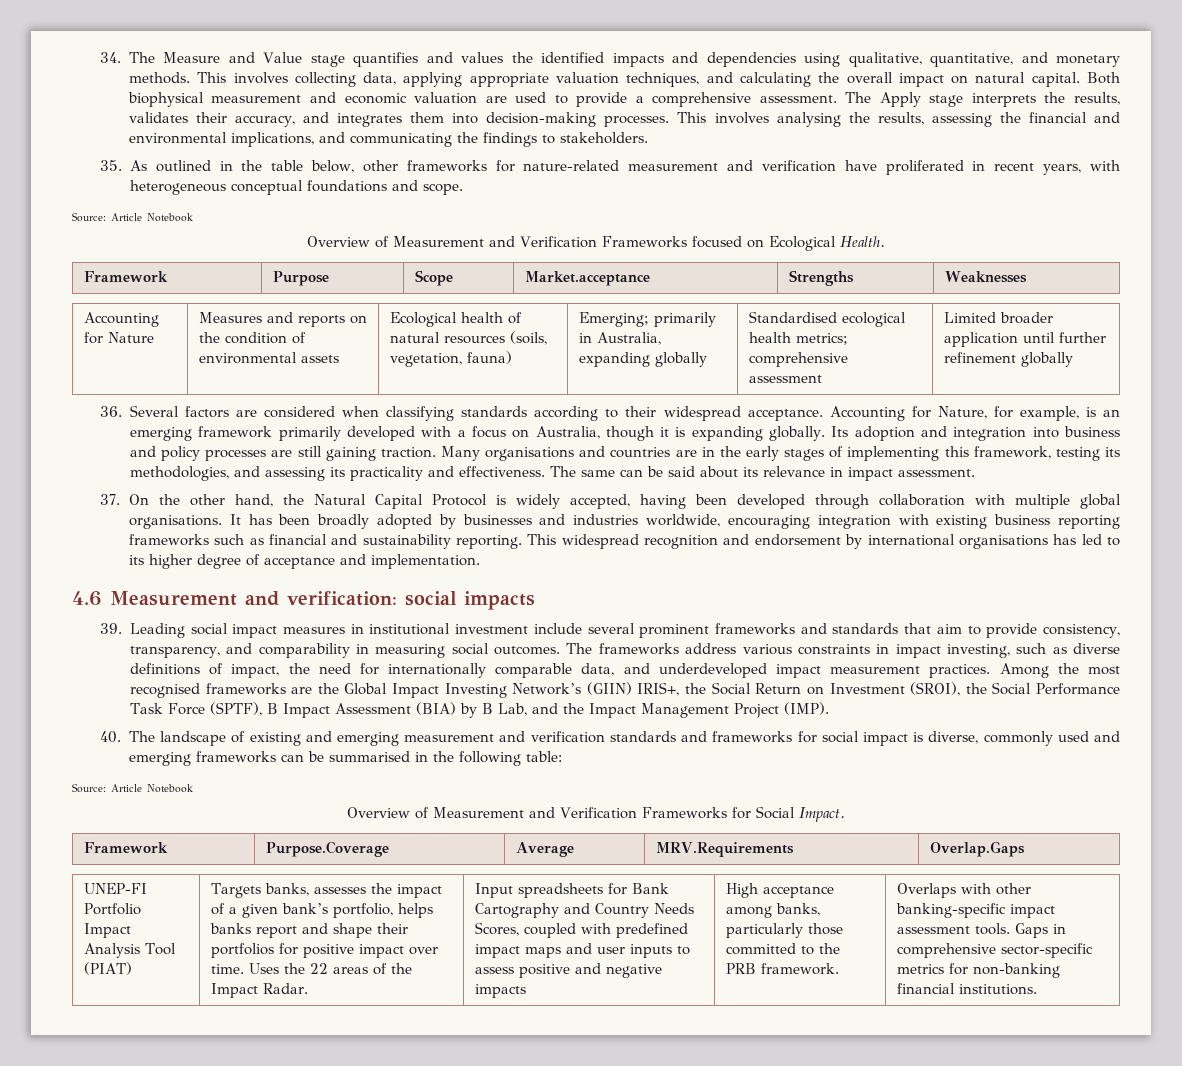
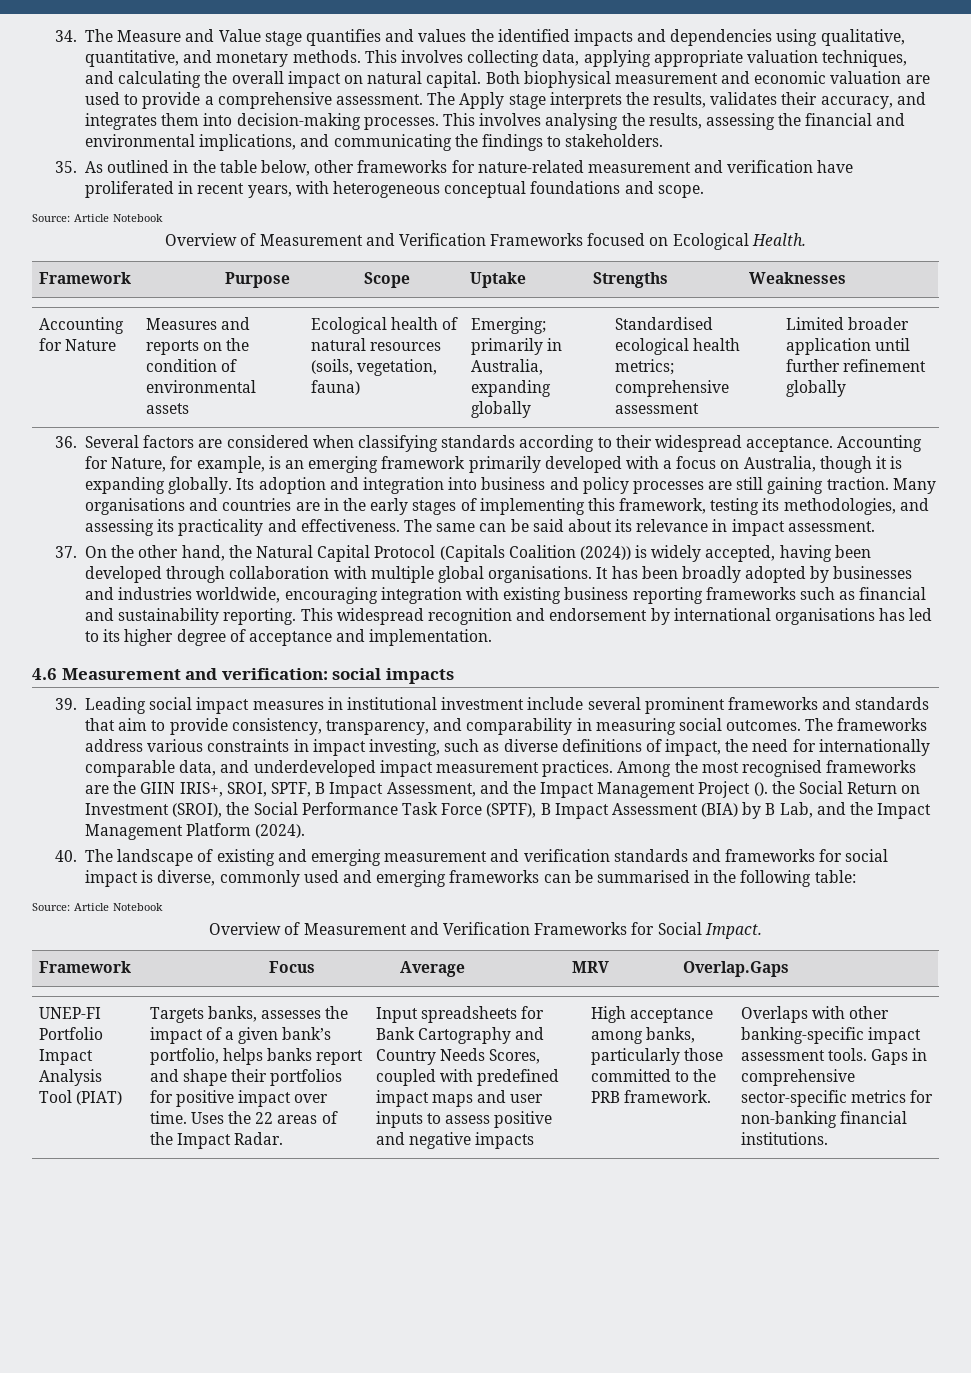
- Framework | Purpose | Scope | Market.acceptance | Strengths | Weaknesses
+ Framework | Purpose | Scope | Uptake | Strengths | Weaknesses
- 37. On the other hand, the Natural Capital Protocol is widely accepted, having been developed through collaboration with multiple global organisations.
+ 37. On the other hand, the Natural Capital Protocol (Capitals Coalition (2024)) is widely accepted, having been developed through collaboration with multiple global organisations.
- Among the most recognised frameworks are the Global Impact Investing Network’s (GIIN) IRIS+, the Social Return on Investment (SROI), the Social Performance Task Force (SPTF), B Impact Assessment (BIA) by B Lab, and the Impact Management Project (IMP).
+ Among the most recognised frameworks are the GIIN IRIS+, SROI, SPTF, B Impact Assessment, and the Impact Management Project (). the Social Return on Investment (SROI), the Social Performance Task Force (SPTF), B Impact Assessment (BIA) by B Lab, and the Impact Management Platform (2024).
- Framework | Purpose.Coverage | Average | MRV.Requirements | Overlap.Gaps
+ Framework | Focus | Average | MRV | Overlap.Gaps

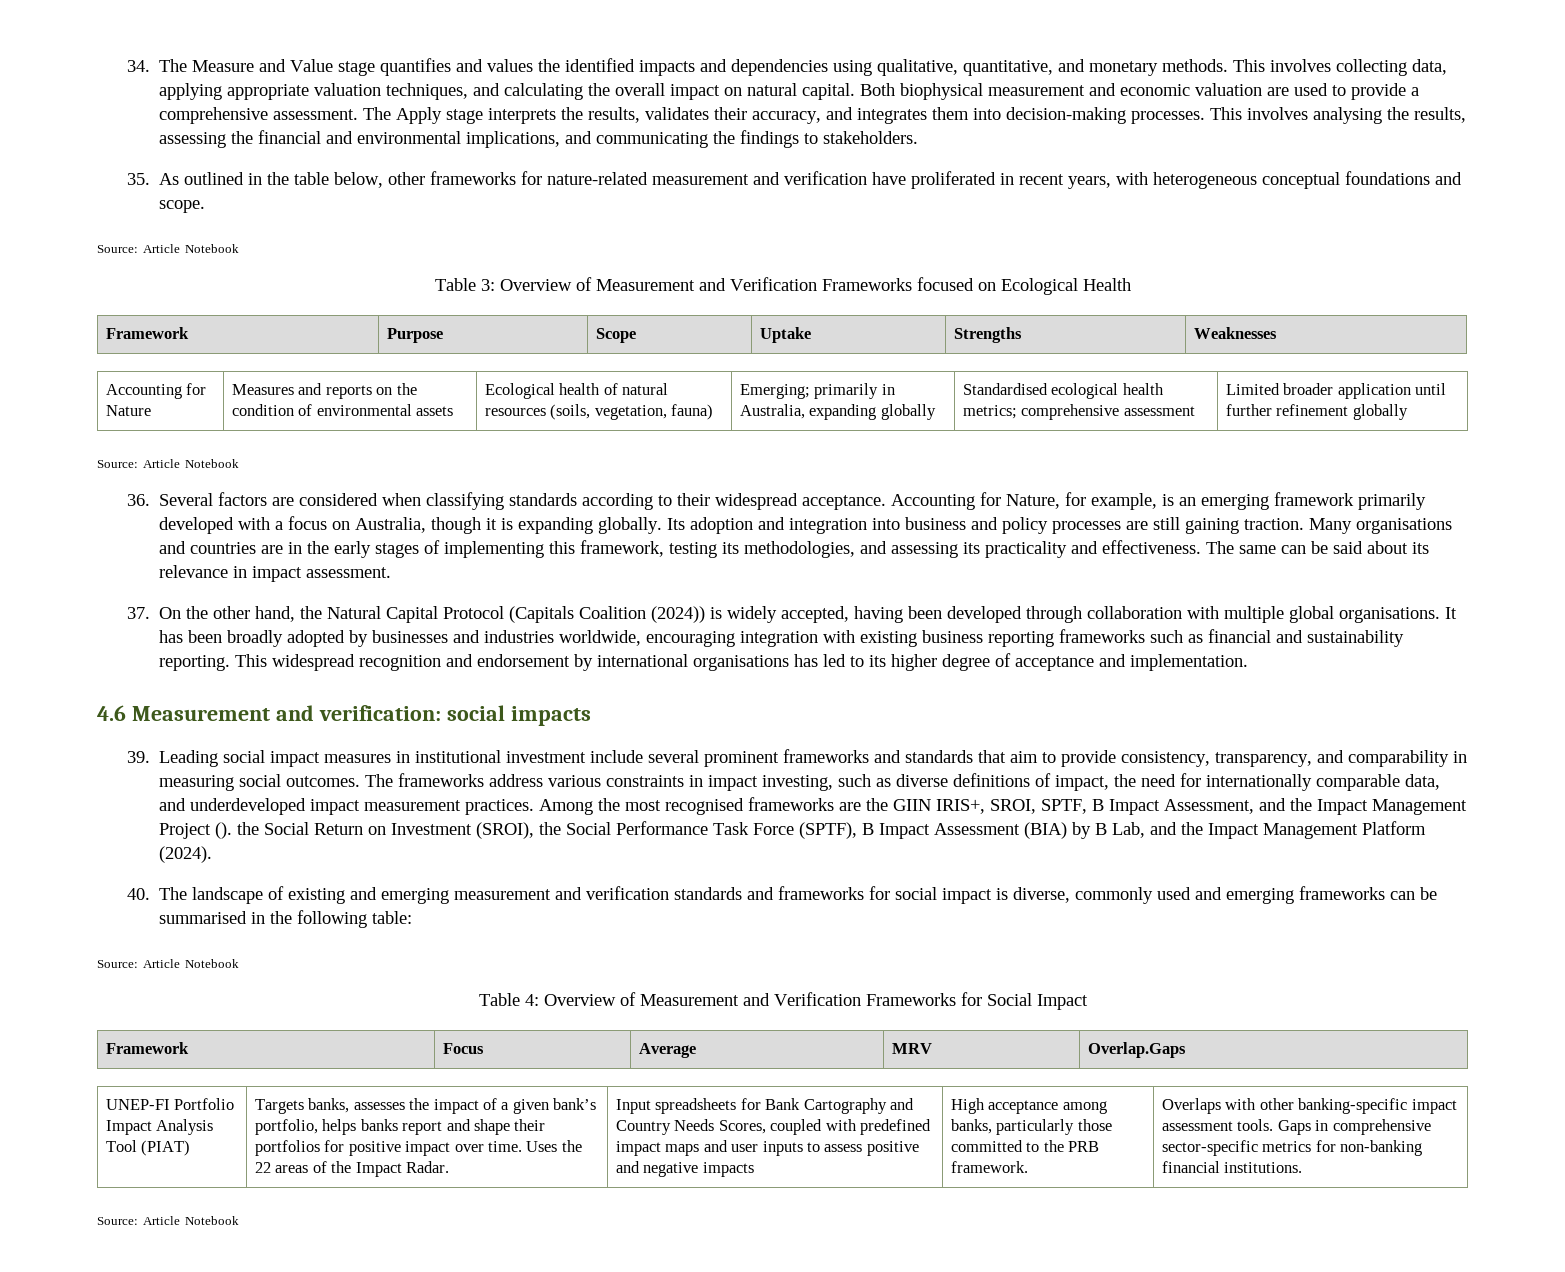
- Overview of Measurement and Verification Frameworks focused on Ecological Health.
+ Table 3: Overview of Measurement and Verification Frameworks focused on Ecological Health
  Accounting for Nature | Measures and reports on the condition of environmental assets | Ecological health of natural resources (soils, vegetation, fauna) | Emerging; primarily in Australia, expanding globally | Standardised ecological health metrics; comprehensive assessment | Limited broader application until further refinement globally
+ Source: Article Notebook
- Overview of Measurement and Verification Frameworks for Social Impact.
+ Table 4: Overview of Measurement and Verification Frameworks for Social Impact
  Gaps in comprehensive sector-specific metrics for non-banking financial institutions.
+ Source: Article Notebook

